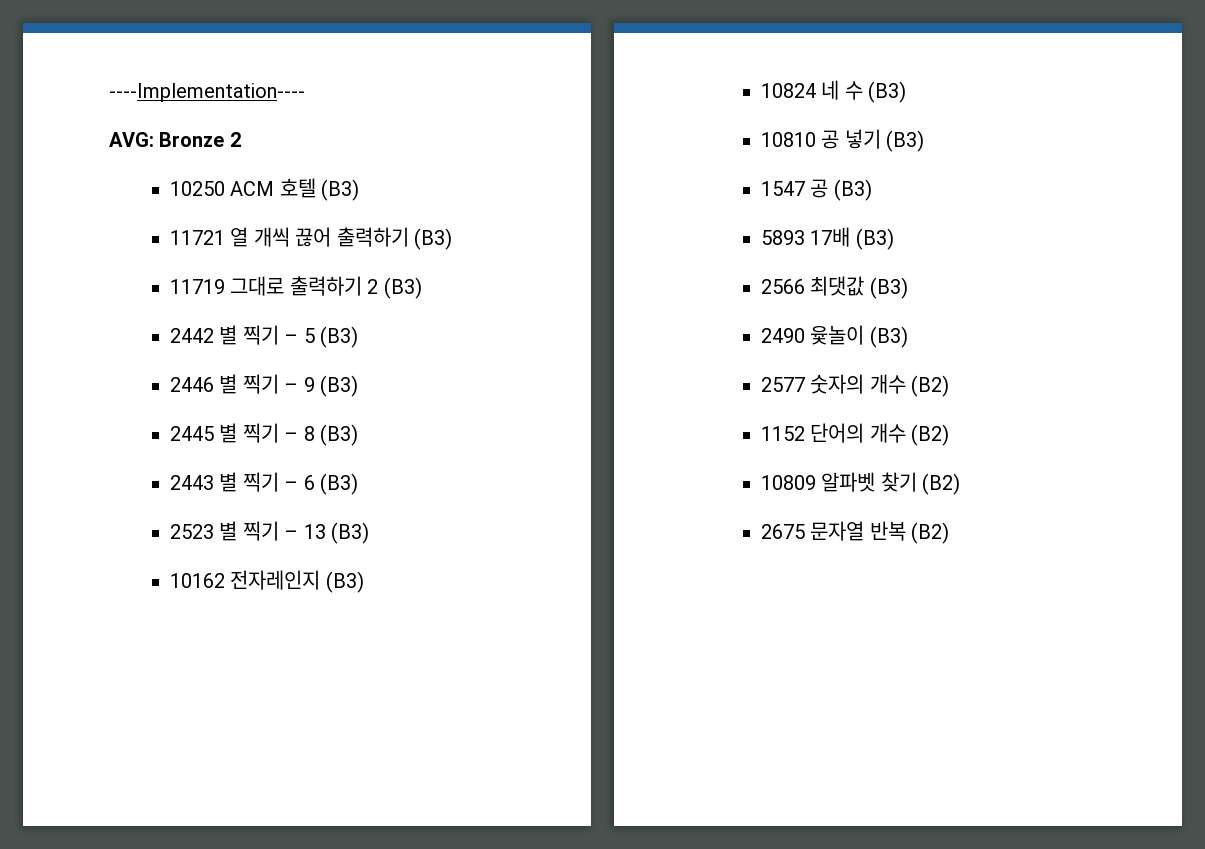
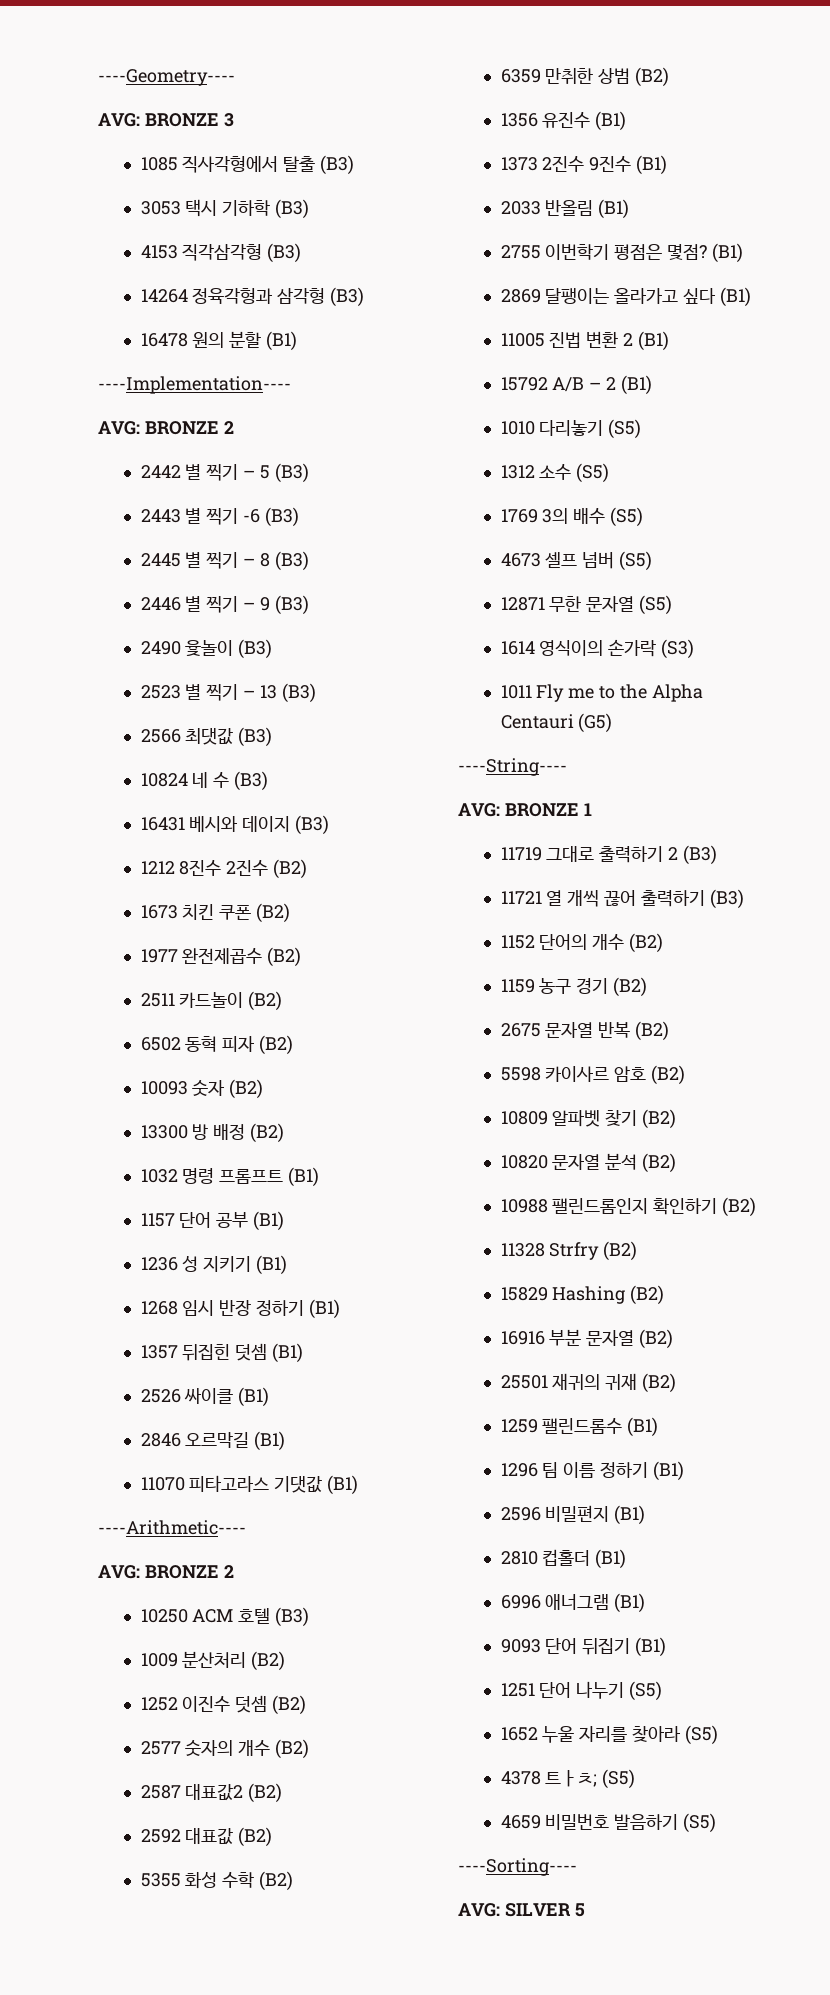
+ ----Geometry----
+ AVG: BRONZE 3
+ 1085 직사각형에서 탈출 (B3)
+ 3053 택시 기하학 (B3)
+ 4153 직각삼각형 (B3)
+ 14264 정육각형과 삼각형 (B3)
+ 16478 원의 분할 (B1)
  ----Implementation----
- AVG: Bronze 2
+ AVG: BRONZE 2
+ 2442 별 찍기 – 5 (B3)
+ 2443 별 찍기 -6 (B3)
+ 2445 별 찍기 – 8 (B3)
+ 2446 별 찍기 – 9 (B3)
+ 2490 윷놀이 (B3)
+ 2523 별 찍기 – 13 (B3)
+ 2566 최댓값 (B3)
+ 10824 네 수 (B3)
+ 16431 베시와 데이지 (B3)
+ 1212 8진수 2진수 (B2)
+ 1673 치킨 쿠폰 (B2)
+ 1977 완전제곱수 (B2)
+ 2511 카드놀이 (B2)
+ 6502 동혁 피자 (B2)
+ 10093 숫자 (B2)
+ 13300 방 배정 (B2)
+ 1032 명령 프롬프트 (B1)
+ 1157 단어 공부 (B1)
+ 1236 성 지키기 (B1)
+ 1268 임시 반장 정하기 (B1)
+ 1357 뒤집힌 덧셈 (B1)
+ 2526 싸이클 (B1)
+ 2846 오르막길 (B1)
+ 11070 피타고라스 기댓값 (B1)
+ ----Arithmetic----
+ AVG: BRONZE 2
+ 1009 분산처리 (B2)
+ 1252 이진수 덧셈 (B2)
+ 2577 숫자의 개수 (B2)
+ 2587 대표값2 (B2)
+ 2592 대표값 (B2)
+ 5355 화성 수학 (B2)
+ 6359 만취한 상범 (B2)
+ 1356 유진수 (B1)
+ 1373 2진수 9진수 (B1)
+ 2033 반올림 (B1)
+ 2755 이번학기 평점은 몇점? (B1)
+ 2869 달팽이는 올라가고 싶다 (B1)
+ 11005 진법 변환 2 (B1)
+ 15792 A/B – 2 (B1)
+ 1010 다리놓기 (S5)
+ 1312 소수 (S5)
+ 1769 3의 배수 (S5)
+ 4673 셀프 넘버 (S5)
+ 12871 무한 문자열 (S5)
+ 1614 영식이의 손가락 (S3)
+ 1011 Fly me to the Alpha Centauri (G5)
+ ----String----
+ AVG: BRONZE 1
+ 11719 그대로 출력하기 2 (B3)
- 11719 그대로 출력하기 2 (B3)
- 2442 별 찍기 – 5 (B3)
- 2446 별 찍기 – 9 (B3)
- 2445 별 찍기 – 8 (B3)
- 2443 별 찍기 – 6 (B3)
- 2523 별 찍기 – 13 (B3)
- 10162 전자레인지 (B3)
- 10824 네 수 (B3)
- 10810 공 넣기 (B3)
- 1547 공 (B3)
- 5893 17배 (B3)
- 2566 최댓값 (B3)
- 2490 윷놀이 (B3)
- 2577 숫자의 개수 (B2)
  1152 단어의 개수 (B2)
+ 1159 농구 경기 (B2)
+ 2675 문자열 반복 (B2)
+ 5598 카이사르 암호 (B2)
- 2675 문자열 반복 (B2)
+ 10820 문자열 분석 (B2)
+ 10988 팰린드롬인지 확인하기 (B2)
+ 11328 Strfry (B2)
+ 15829 Hashing (B2)
+ 16916 부분 문자열 (B2)
+ 25501 재귀의 귀재 (B2)
+ 1259 팰린드롬수 (B1)
+ 1296 팀 이름 정하기 (B1)
+ 2596 비밀편지 (B1)
+ 2810 컵홀더 (B1)
+ 6996 애너그램 (B1)
+ 9093 단어 뒤집기 (B1)
+ 1251 단어 나누기 (S5)
+ 1652 누울 자리를 찾아라 (S5)
+ 4378 트ㅏㅊ; (S5)
+ 4659 비밀번호 발음하기 (S5)
+ ----Sorting----
+ AVG: SILVER 5

